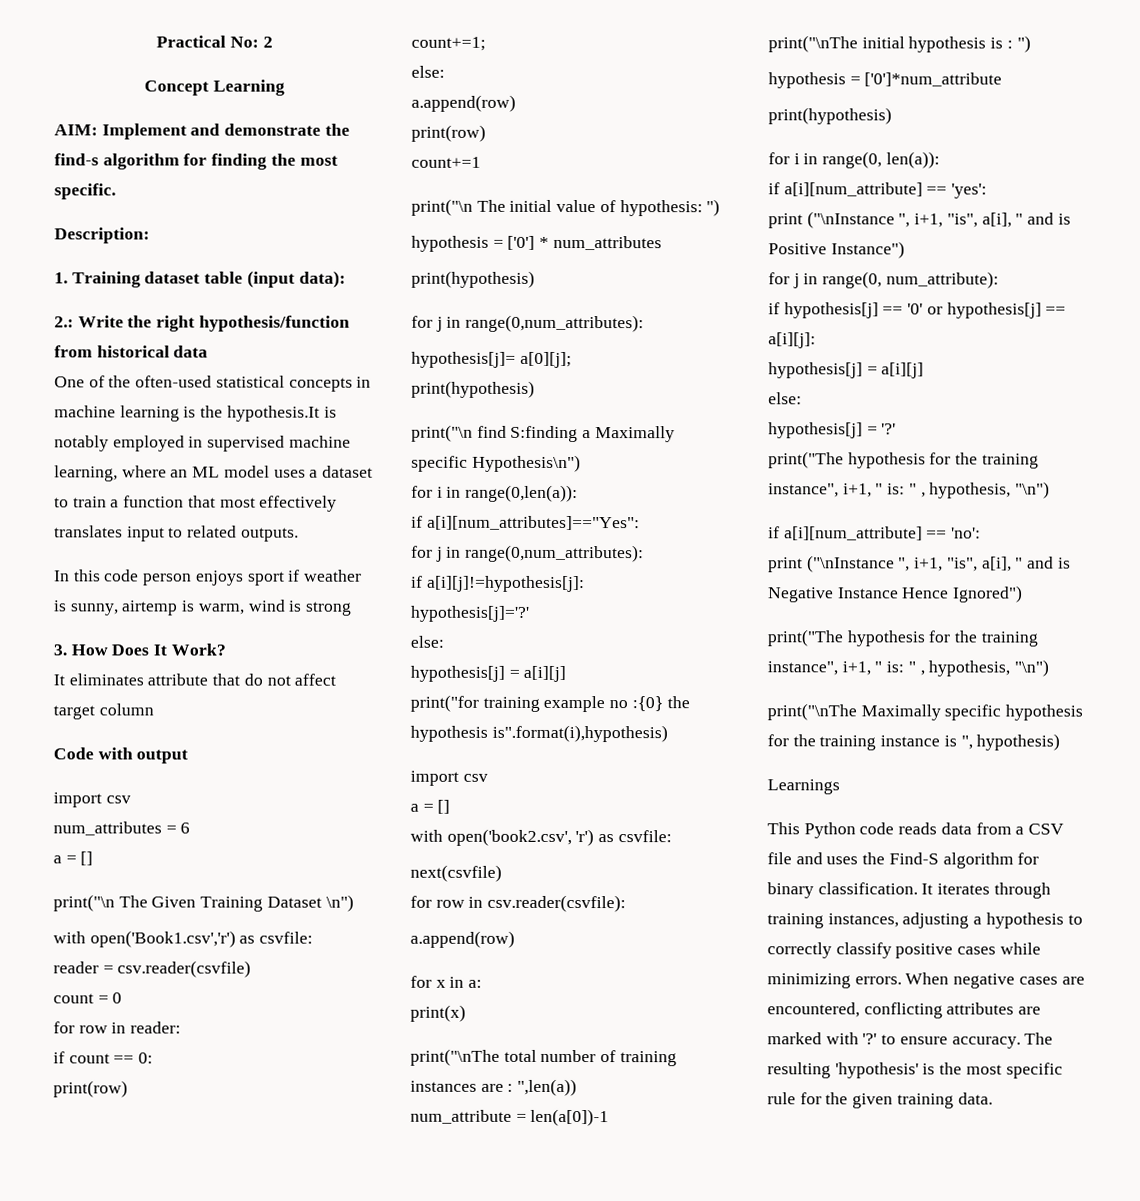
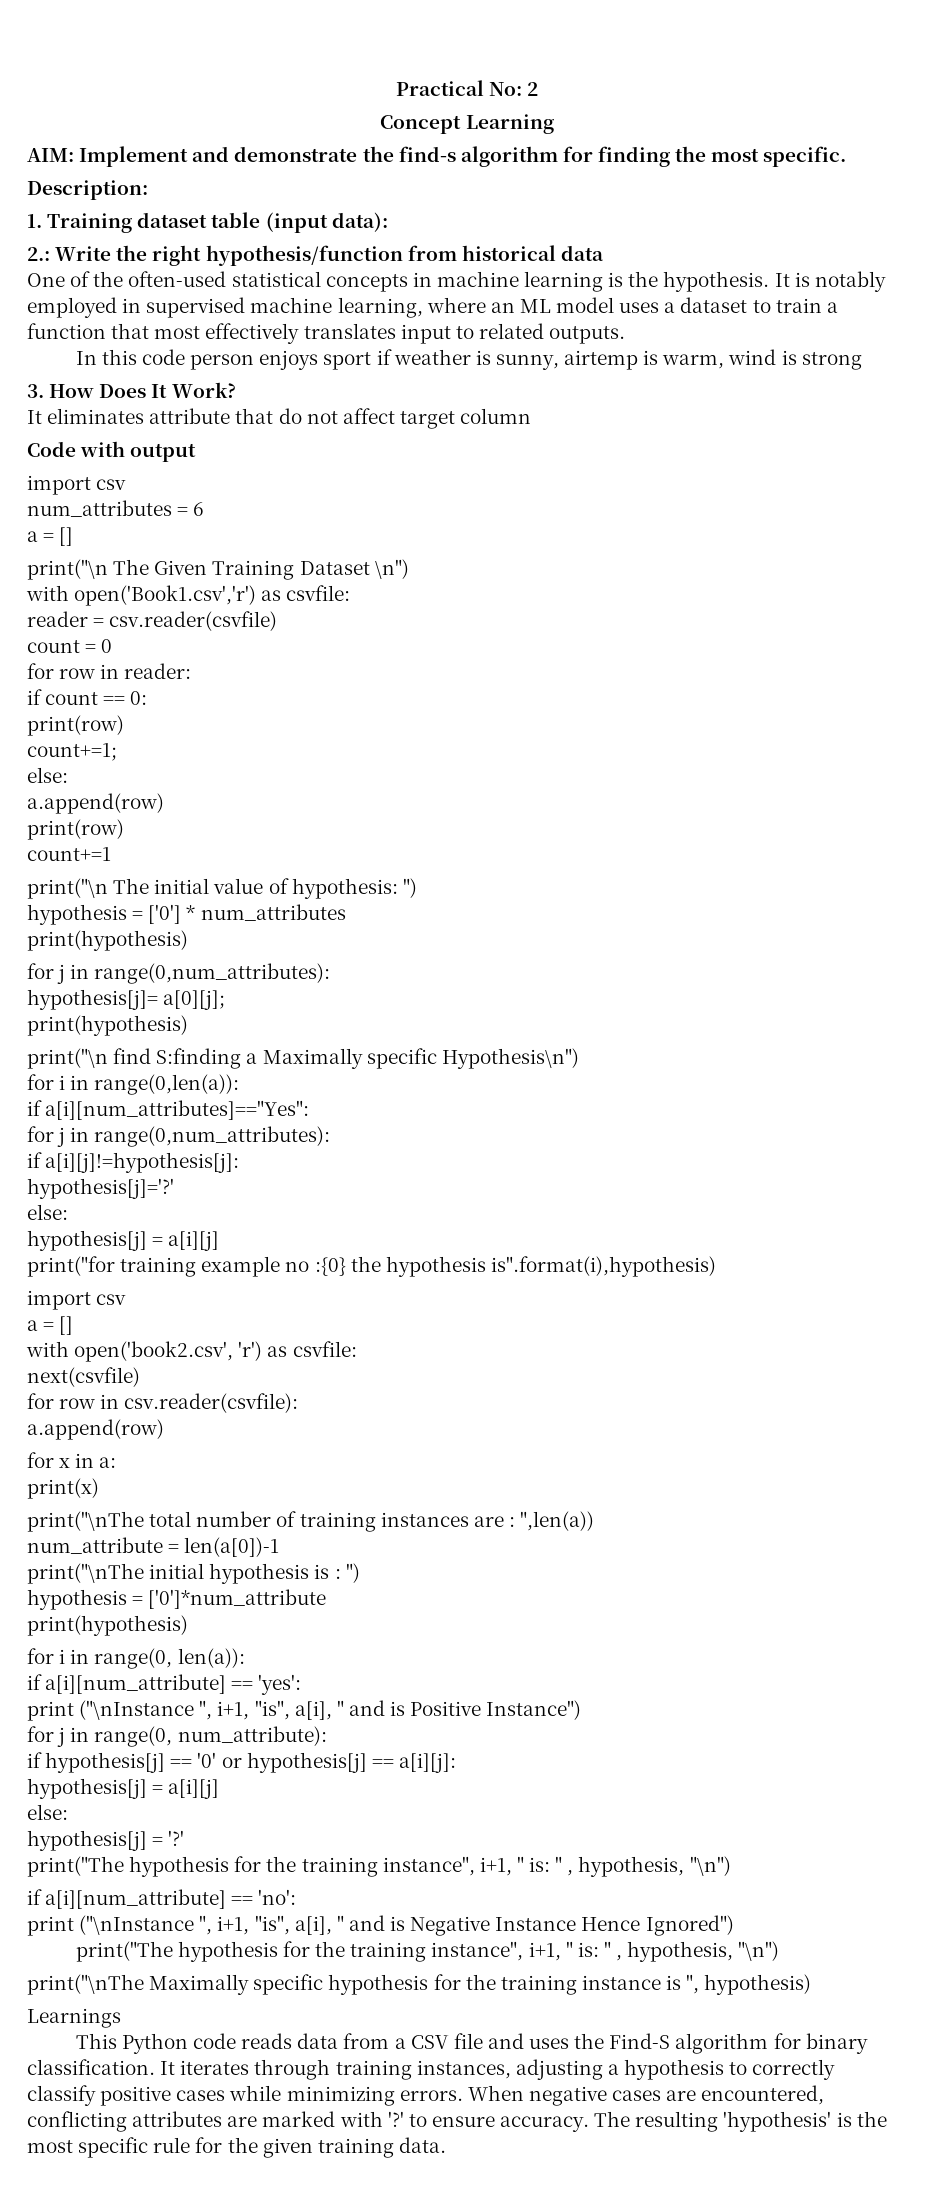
- One of the often-used statistical concepts in machine learning is the hypothesis.It is notably employed in supervised machine learning, where an ML model uses a dataset to train a function that most effectively translates input to related outputs.
+ One of the often-used statistical concepts in machine learning is the hypothesis. It is notably employed in supervised machine learning, where an ML model uses a dataset to train a function that most effectively translates input to related outputs.

